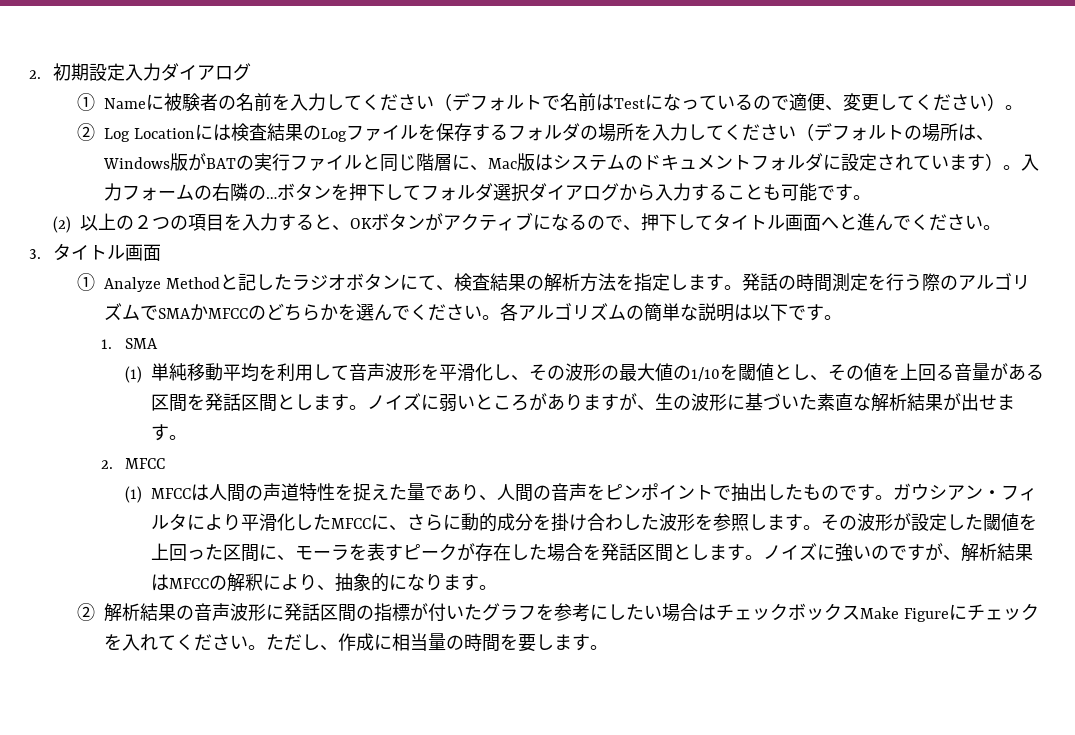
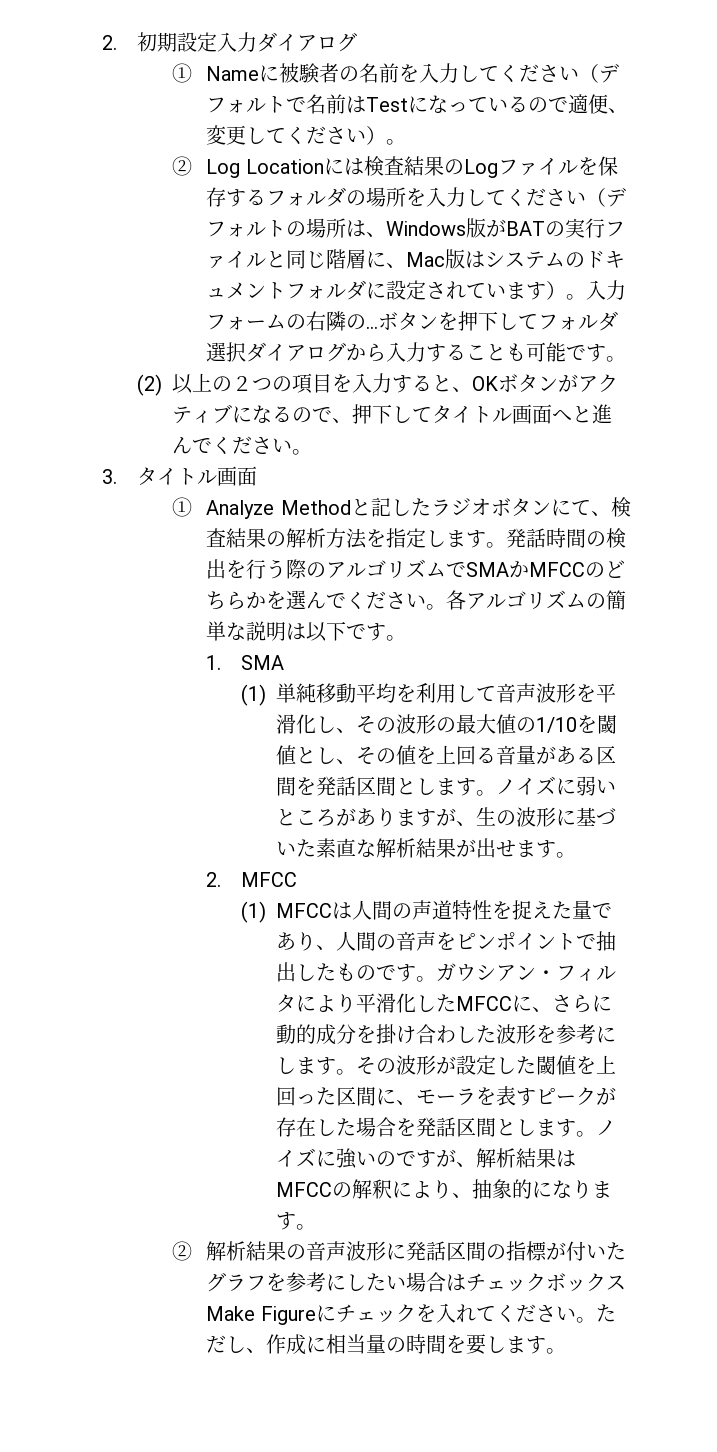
- 発話の時間測定を行う際のアルゴリズムでSMAかMFCCのどちらかを選んでください。
+ 発話時間の検出を行う際のアルゴリズムでSMAかMFCCのどちらかを選んでください。
- ガウシアン・フィルタにより平滑化したMFCCに、さらに動的成分を掛け合わした波形を参照します。
+ ガウシアン・フィルタにより平滑化したMFCCに、さらに動的成分を掛け合わした波形を参考にします。

